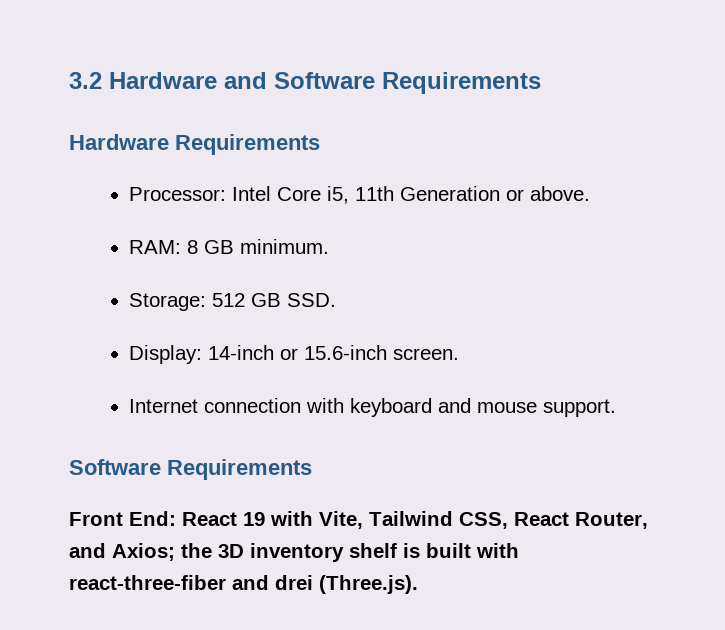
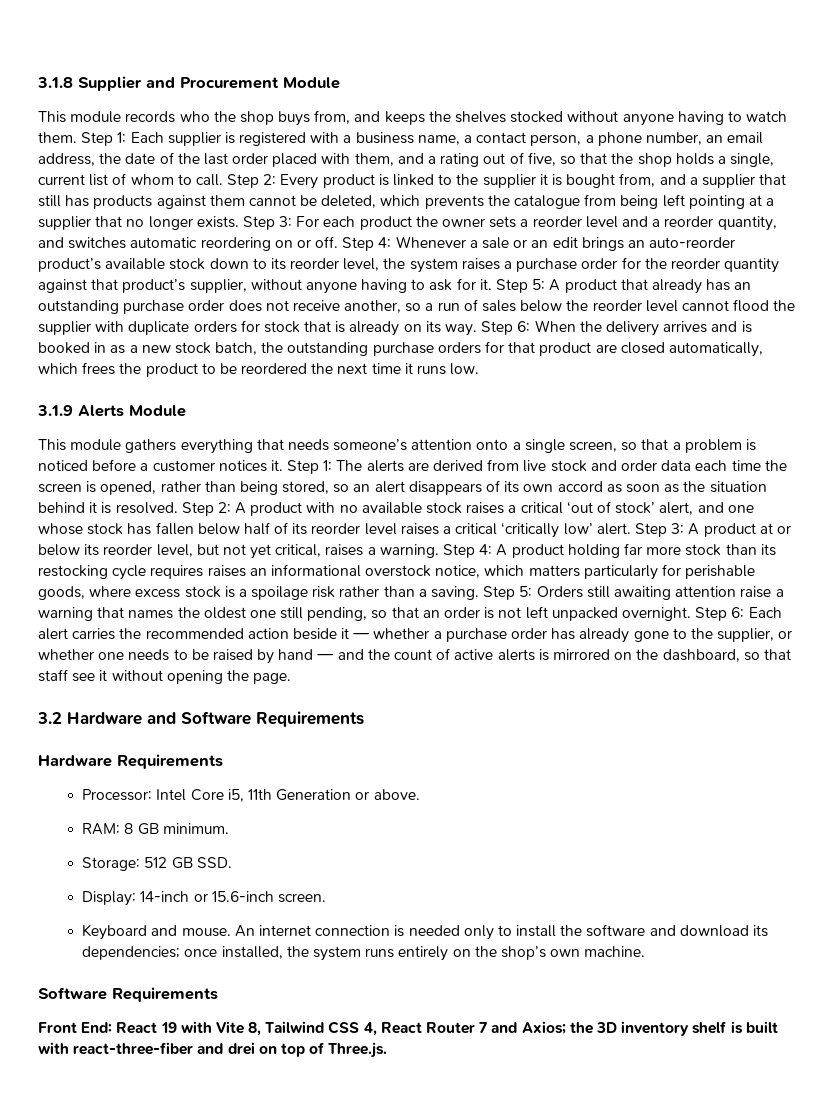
+ 3.1.8 Supplier and Procurement Module
+ This module records who the shop buys from, and keeps the shelves stocked without anyone having to watch them. Step 1: Each supplier is registered with a business name, a contact person, a phone number, an email address, the date of the last order placed with them, and a rating out of five, so that the shop holds a single, current list of whom to call. Step 2: Every product is linked to the supplier it is bought from, and a supplier that still has products against them cannot be deleted, which prevents the catalogue from being left pointing at a supplier that no longer exists. Step 3: For each product the owner sets a reorder level and a reorder quantity, and switches automatic reordering on or off. Step 4: Whenever a sale or an edit brings an auto-reorder product’s available stock down to its reorder level, the system raises a purchase order for the reorder quantity against that product’s supplier, without anyone having to ask for it. Step 5: A product that already has an outstanding purchase order does not receive another, so a run of sales below the reorder level cannot flood the supplier with duplicate orders for stock that is already on its way. Step 6: When the delivery arrives and is booked in as a new stock batch, the outstanding purchase orders for that product are closed automatically, which frees the product to be reordered the next time it runs low.
+ 3.1.9 Alerts Module
+ This module gathers everything that needs someone’s attention onto a single screen, so that a problem is noticed before a customer notices it. Step 1: The alerts are derived from live stock and order data each time the screen is opened, rather than being stored, so an alert disappears of its own accord as soon as the situation behind it is resolved. Step 2: A product with no available stock raises a critical ‘out of stock’ alert, and one whose stock has fallen below half of its reorder level raises a critical ‘critically low’ alert. Step 3: A product at or below its reorder level, but not yet critical, raises a warning. Step 4: A product holding far more stock than its restocking cycle requires raises an informational overstock notice, which matters particularly for perishable goods, where excess stock is a spoilage risk rather than a saving. Step 5: Orders still awaiting attention raise a warning that names the oldest one still pending, so that an order is not left unpacked overnight. Step 6: Each alert carries the recommended action beside it — whether a purchase order has already gone to the supplier, or whether one needs to be raised by hand — and the count of active alerts is mirrored on the dashboard, so that staff see it without opening the page.
- Internet connection with keyboard and mouse support.
+ Keyboard and mouse. An internet connection is needed only to install the software and download its dependencies; once installed, the system runs entirely on the shop’s own machine.
- Front End: React 19 with Vite, Tailwind CSS, React Router, and Axios; the 3D inventory shelf is built with react-three-fiber and drei (Three.js).
+ Front End: React 19 with Vite 8, Tailwind CSS 4, React Router 7 and Axios; the 3D inventory shelf is built with react-three-fiber and drei on top of Three.js.

